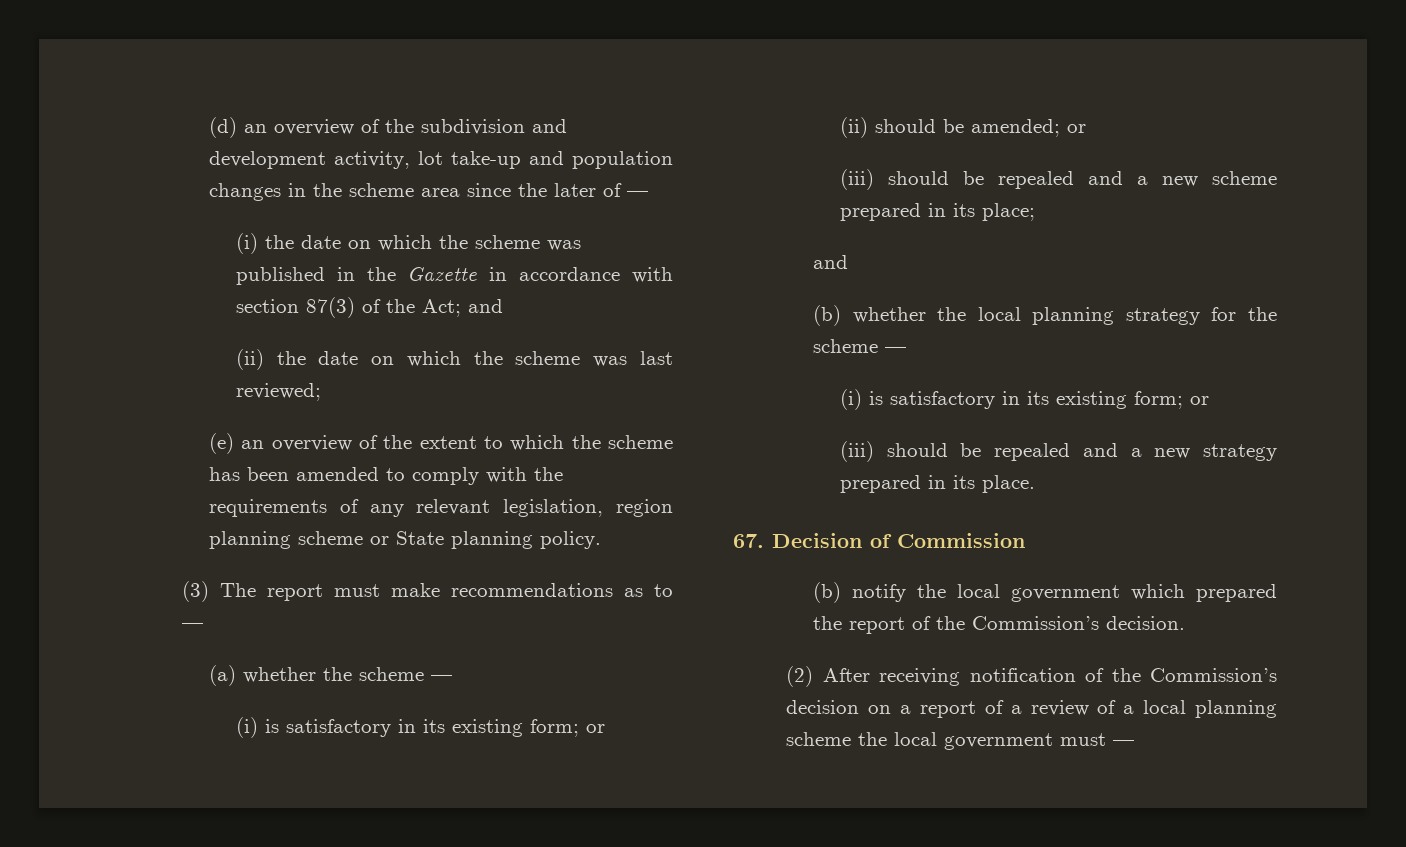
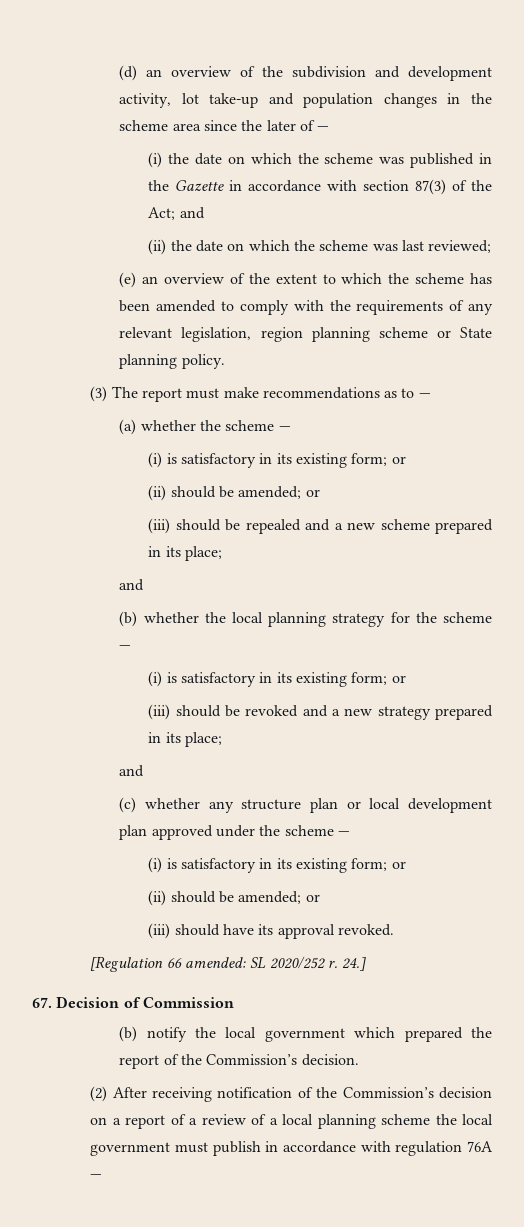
- (iii) should be repealed and a new strategy prepared in its place.
+ (iii) should be revoked and a new strategy prepared in its place;
+ and
+ (c) whether any structure plan or local development plan approved under the scheme —
+ (i) is satisfactory in its existing form; or
+ (ii) should be amended; or
+ (iii) should have its approval revoked.
+ [Regulation 66 amended: SL 2020/252 r. 24.]
- (2) After receiving notification of the Commission’s decision on a report of a review of a local planning scheme the local government must —
+ (2) After receiving notification of the Commission’s decision on a report of a review of a local planning scheme the local government must publish in accordance with regulation 76A —

